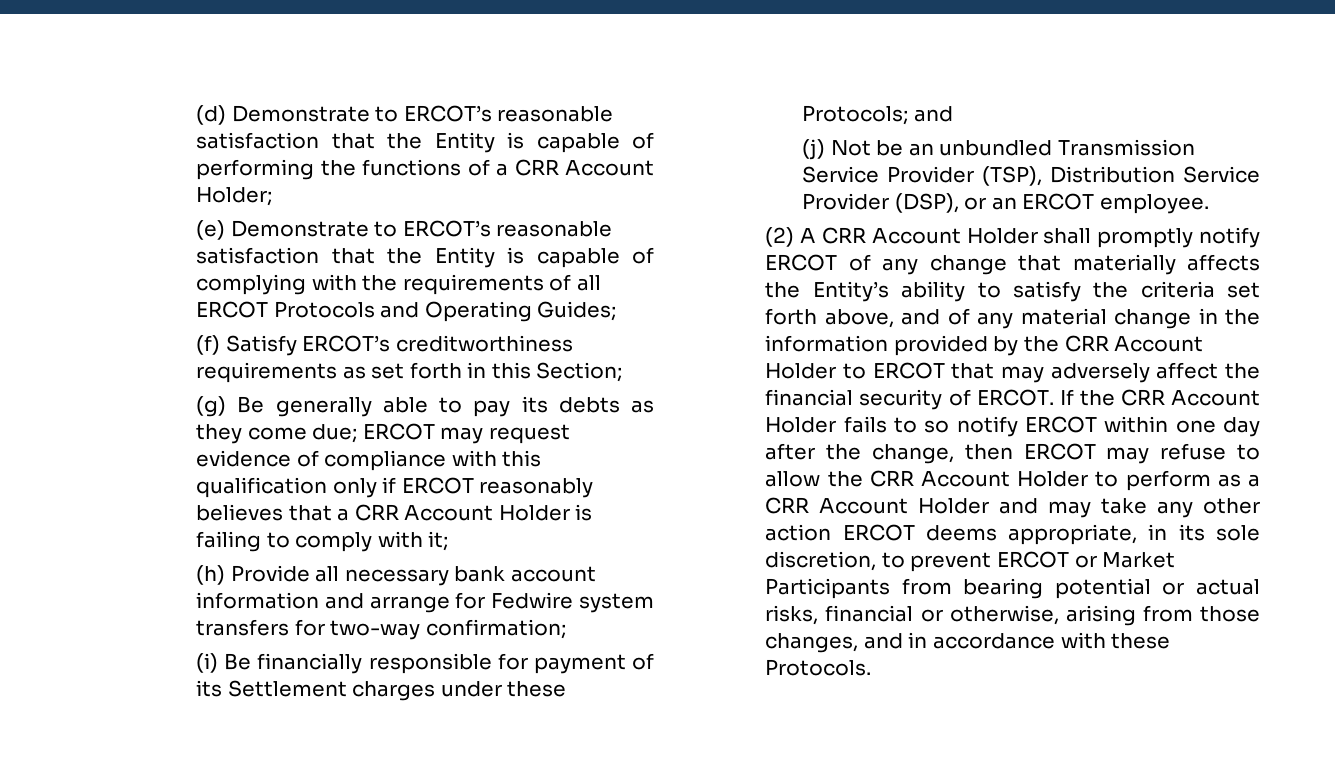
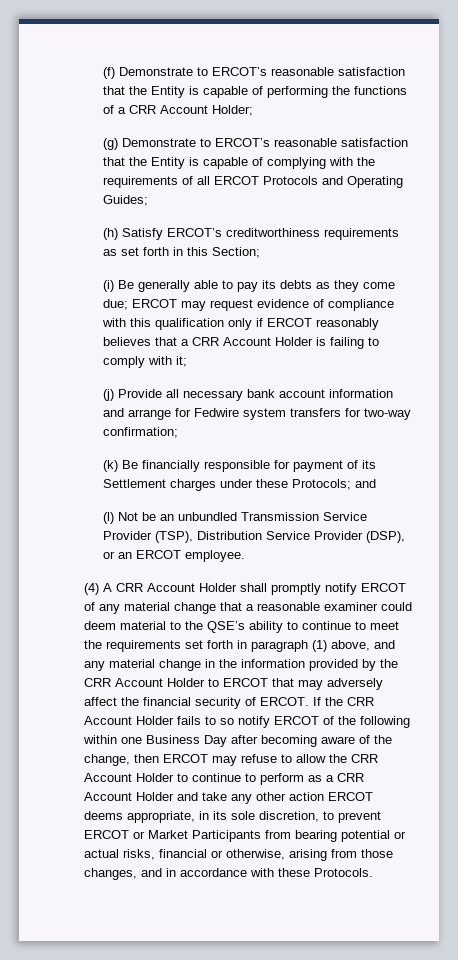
- (d) Demonstrate to ERCOT’s reasonable satisfaction that the Entity is capable of performing the functions of a CRR Account Holder;
+ (f) Demonstrate to ERCOT’s reasonable satisfaction that the Entity is capable of performing the functions of a CRR Account Holder;
- (e) Demonstrate to ERCOT’s reasonable satisfaction that the Entity is capable of complying with the requirements of all ERCOT Protocols and Operating Guides;
+ (g) Demonstrate to ERCOT’s reasonable satisfaction that the Entity is capable of complying with the requirements of all ERCOT Protocols and Operating Guides;
- (f) Satisfy ERCOT’s creditworthiness requirements as set forth in this Section;
+ (h) Satisfy ERCOT’s creditworthiness requirements as set forth in this Section;
- (g) Be generally able to pay its debts as they come due; ERCOT may request evidence of compliance with this qualification only if ERCOT reasonably believes that a CRR Account Holder is failing to comply with it;
+ (i) Be generally able to pay its debts as they come due; ERCOT may request evidence of compliance with this qualification only if ERCOT reasonably believes that a CRR Account Holder is failing to comply with it;
- (h) Provide all necessary bank account information and arrange for Fedwire system transfers for two-way confirmation;
+ (j) Provide all necessary bank account information and arrange for Fedwire system transfers for two-way confirmation;
- (i) Be financially responsible for payment of its Settlement charges under these Protocols; and
+ (k) Be financially responsible for payment of its Settlement charges under these Protocols; and
- (j) Not be an unbundled Transmission Service Provider (TSP), Distribution Service Provider (DSP), or an ERCOT employee.
+ (l) Not be an unbundled Transmission Service Provider (TSP), Distribution Service Provider (DSP), or an ERCOT employee.
- (2) A CRR Account Holder shall promptly notify ERCOT of any change that materially affects the Entity’s ability to satisfy the criteria set forth above, and of any material change in the information provided by the CRR Account Holder to ERCOT that may adversely affect the financial security of ERCOT.
+ (4) A CRR Account Holder shall promptly notify ERCOT of any material change that a reasonable examiner could deem material to the QSE’s ability to continue to meet the requirements set forth in paragraph (1) above, and any material change in the information provided by the CRR Account Holder to ERCOT that may adversely affect the financial security of ERCOT.
- If the CRR Account Holder fails to so notify ERCOT within one day after the change, then ERCOT may refuse to allow the CRR Account Holder to perform as a CRR Account Holder and may take any other action ERCOT deems appropriate, in its sole discretion, to prevent ERCOT or Market Participants from bearing potential or actual risks, financial or otherwise, arising from those changes, and in accordance with these Protocols.
+ If the CRR Account Holder fails to so notify ERCOT of the following within one Business Day after becoming aware of the change, then ERCOT may refuse to allow the CRR Account Holder to continue to perform as a CRR Account Holder and take any other action ERCOT deems appropriate, in its sole discretion, to prevent ERCOT or Market Participants from bearing potential or actual risks, financial or otherwise, arising from those changes, and in accordance with these Protocols.

